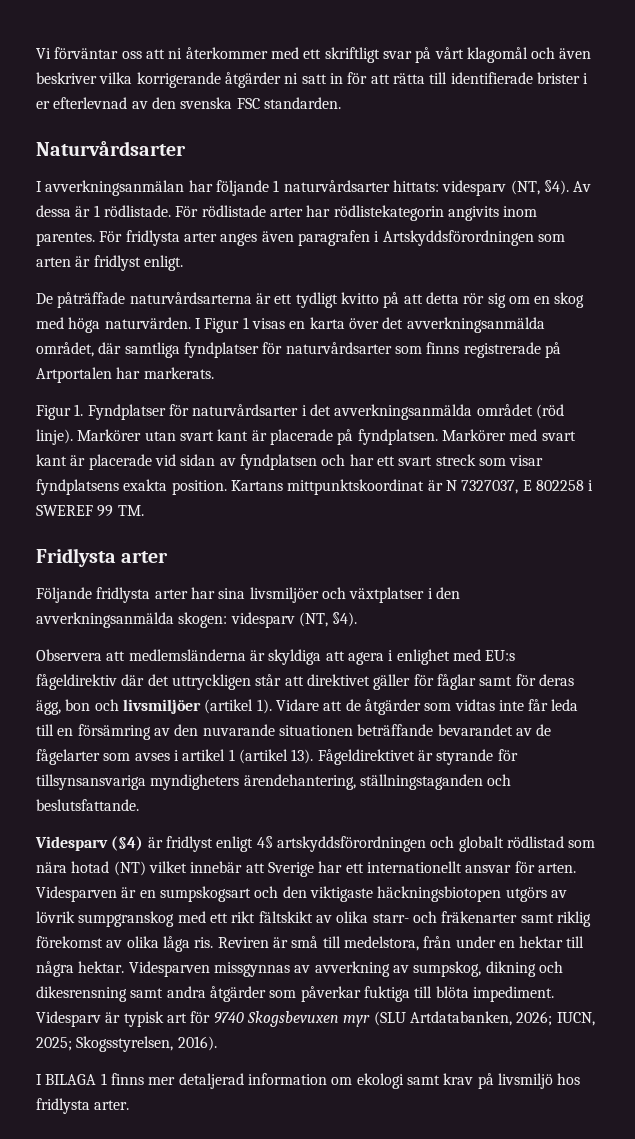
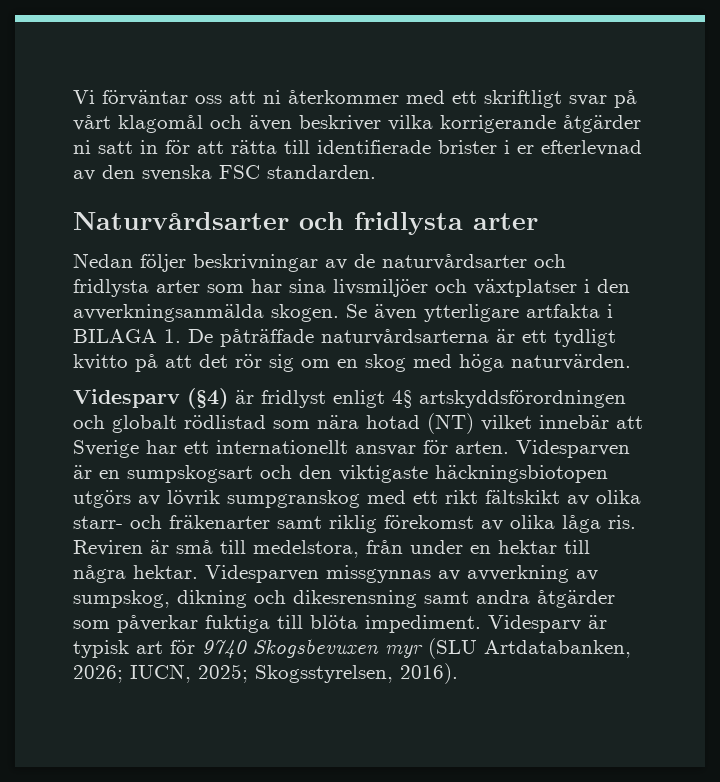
- Naturvårdsarter
- I avverkningsanmälan har följande 1 naturvårdsarter hittats: videsparv (NT, §4). Av dessa är 1 rödlistade. För rödlistade arter har rödlistekategorin angivits inom parentes. För fridlysta arter anges även paragrafen i Artskyddsförordningen som arten är fridlyst enligt.
- De påträffade naturvårdsarterna är ett tydligt kvitto på att detta rör sig om en skog med höga naturvärden. I Figur 1 visas en karta över det avverkningsanmälda området, där samtliga fyndplatser för naturvårdsarter som finns registrerade på Artportalen har markerats.
- Figur 1. Fyndplatser för naturvårdsarter i det avverkningsanmälda området (röd linje). Markörer utan svart kant är placerade på fyndplatsen. Markörer med svart kant är placerade vid sidan av fyndplatsen och har ett svart streck som visar fyndplatsens exakta position. Kartans mittpunktskoordinat är N 7327037, E 802258 i SWEREF 99 TM.
- Fridlysta arter
- Följande fridlysta arter har sina livsmiljöer och växtplatser i den avverkningsanmälda skogen: videsparv (NT, §4).
- Observera att medlemsländerna är skyldiga att agera i enlighet med EU:s fågeldirektiv där det uttryckligen står att direktivet gäller för fåglar samt för deras ägg, bon och livsmiljöer (artikel 1). Vidare att de åtgärder som vidtas inte får leda till en försämring av den nuvarande situationen beträffande bevarandet av de fågelarter som avses i artikel 1 (artikel 13). Fågeldirektivet är styrande för tillsynsansvariga myndigheters ärendehantering, ställningstaganden och beslutsfattande.
+ Naturvårdsarter och fridlysta arter
+ Nedan följer beskrivningar av de naturvårdsarter och fridlysta arter som har sina livsmiljöer och växtplatser i den avverkningsanmälda skogen. Se även ytterligare artfakta i BILAGA 1. De påträffade naturvårdsarterna är ett tydligt kvitto på att det rör sig om en skog med höga naturvärden.
- I BILAGA 1 finns mer detaljerad information om ekologi samt krav på livsmiljö hos fridlysta arter.

